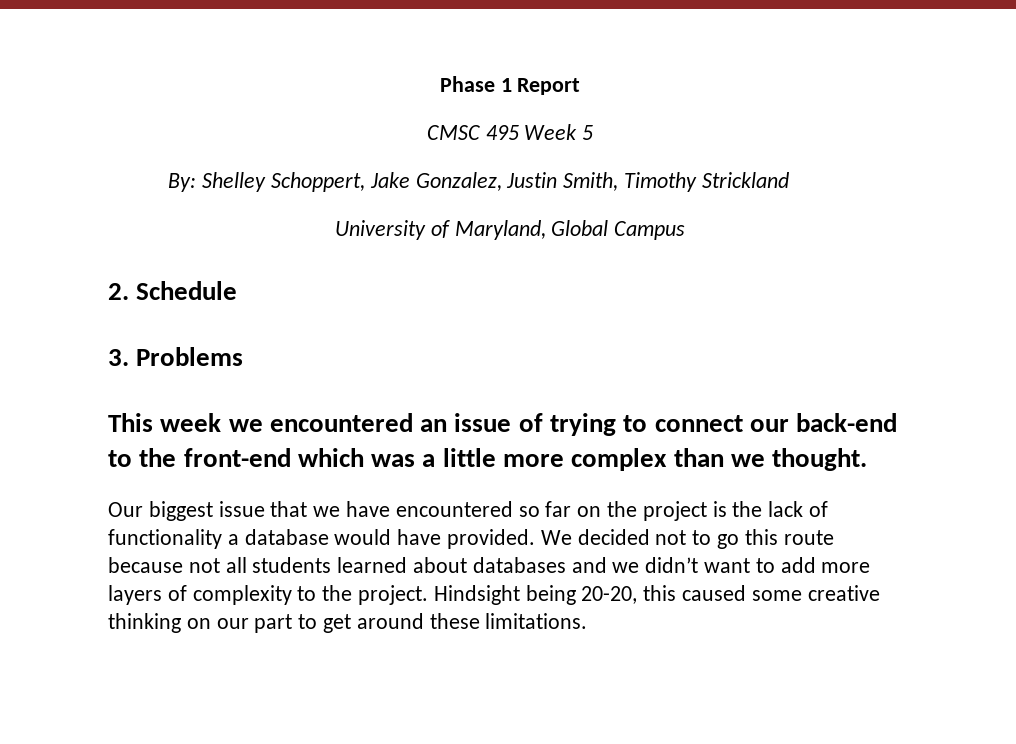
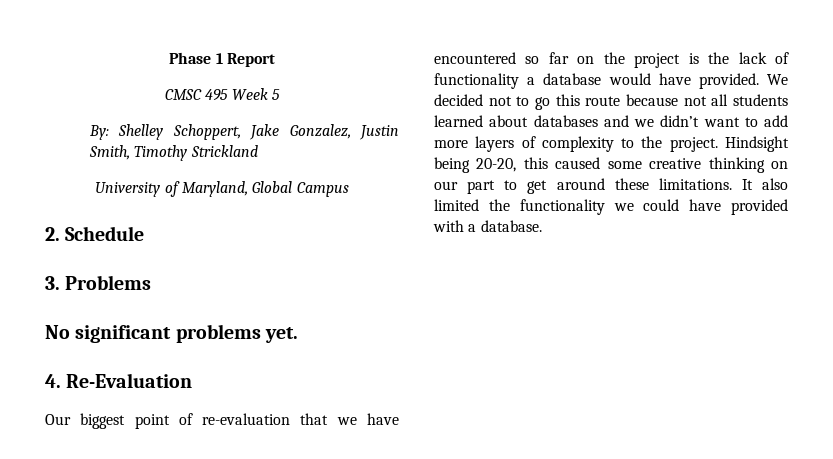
- This week we encountered an issue of trying to connect our back-end to the front-end which was a little more complex than we thought.
+ No significant problems yet.
+ 4. Re-Evaluation
- Our biggest issue that we have encountered so far on the project is the lack of functionality a database would have provided.
+ Our biggest point of re-evaluation that we have encountered so far on the project is the lack of functionality a database would have provided.
+ It also limited the functionality we could have provided with a database.

